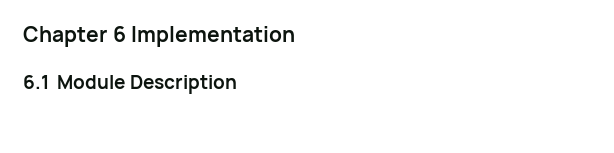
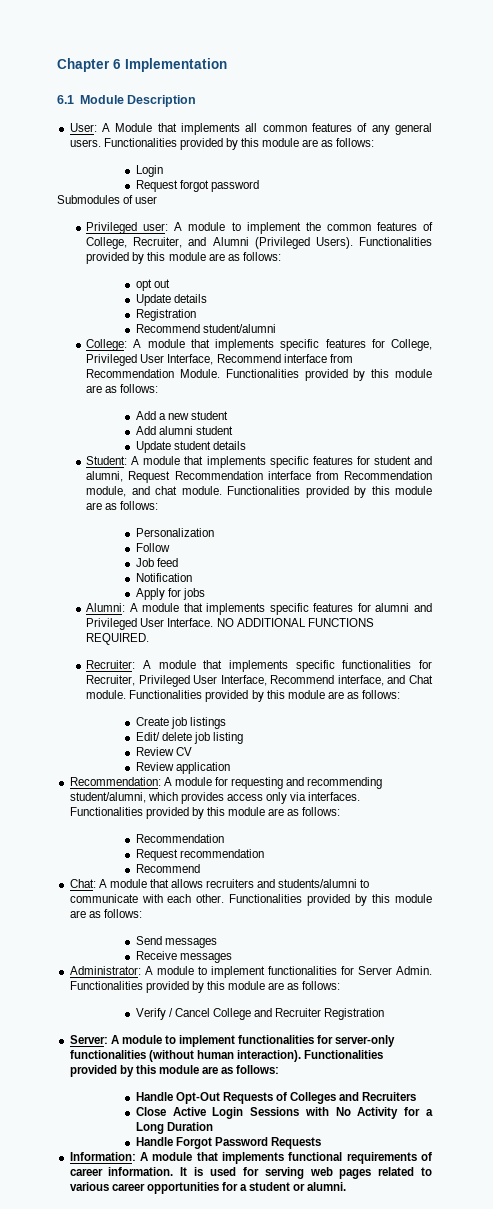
+ User: A Module that implements all common features of any general users. Functionalities provided by this module are as follows:
+ Login
+ Request forgot password
+ Submodules of user
+ Privileged user: A module to implement the common features of College, Recruiter, and Alumni (Privileged Users). Functionalities provided by this module are as follows:
+ opt out
+ Update details
+ Registration
+ Recommend student/alumni
+ College: A module that implements specific features for College, Privileged User Interface, Recommend interface from Recommendation Module. Functionalities provided by this module are as follows:
+ Add a new student
+ Add alumni student
+ Update student details
+ Student: A module that implements specific features for student and alumni, Request Recommendation interface from Recommendation module, and chat module. Functionalities provided by this module are as follows:
+ Personalization
+ Follow
+ Job feed
+ Notification
+ Apply for jobs
+ Alumni: A module that implements specific features for alumni and Privileged User Interface. NO ADDITIONAL FUNCTIONS REQUIRED.
+ Recruiter: A module that implements specific functionalities for Recruiter, Privileged User Interface, Recommend interface, and Chat module. Functionalities provided by this module are as follows:
+ Create job listings
+ Edit/ delete job listing
+ Review CV
+ Review application
+ Recommendation: A module for requesting and recommending student/alumni, which provides access only via interfaces. Functionalities provided by this module are as follows:
+ Recommendation
+ Request recommendation
+ Recommend
+ Chat: A module that allows recruiters and students/alumni to communicate with each other. Functionalities provided by this module are as follows:
+ Send messages
+ Receive messages
+ Administrator: A module to implement functionalities for Server Admin. Functionalities provided by this module are as follows:
+ Verify / Cancel College and Recruiter Registration
+ Server: A module to implement functionalities for server-only functionalities (without human interaction). Functionalities provided by this module are as follows:
+ Handle Opt-Out Requests of Colleges and Recruiters
+ Close Active Login Sessions with No Activity for a Long Duration
+ Handle Forgot Password Requests
+ Information: A module that implements functional requirements of career information. It is used for serving web pages related to various career opportunities for a student or alumni.

